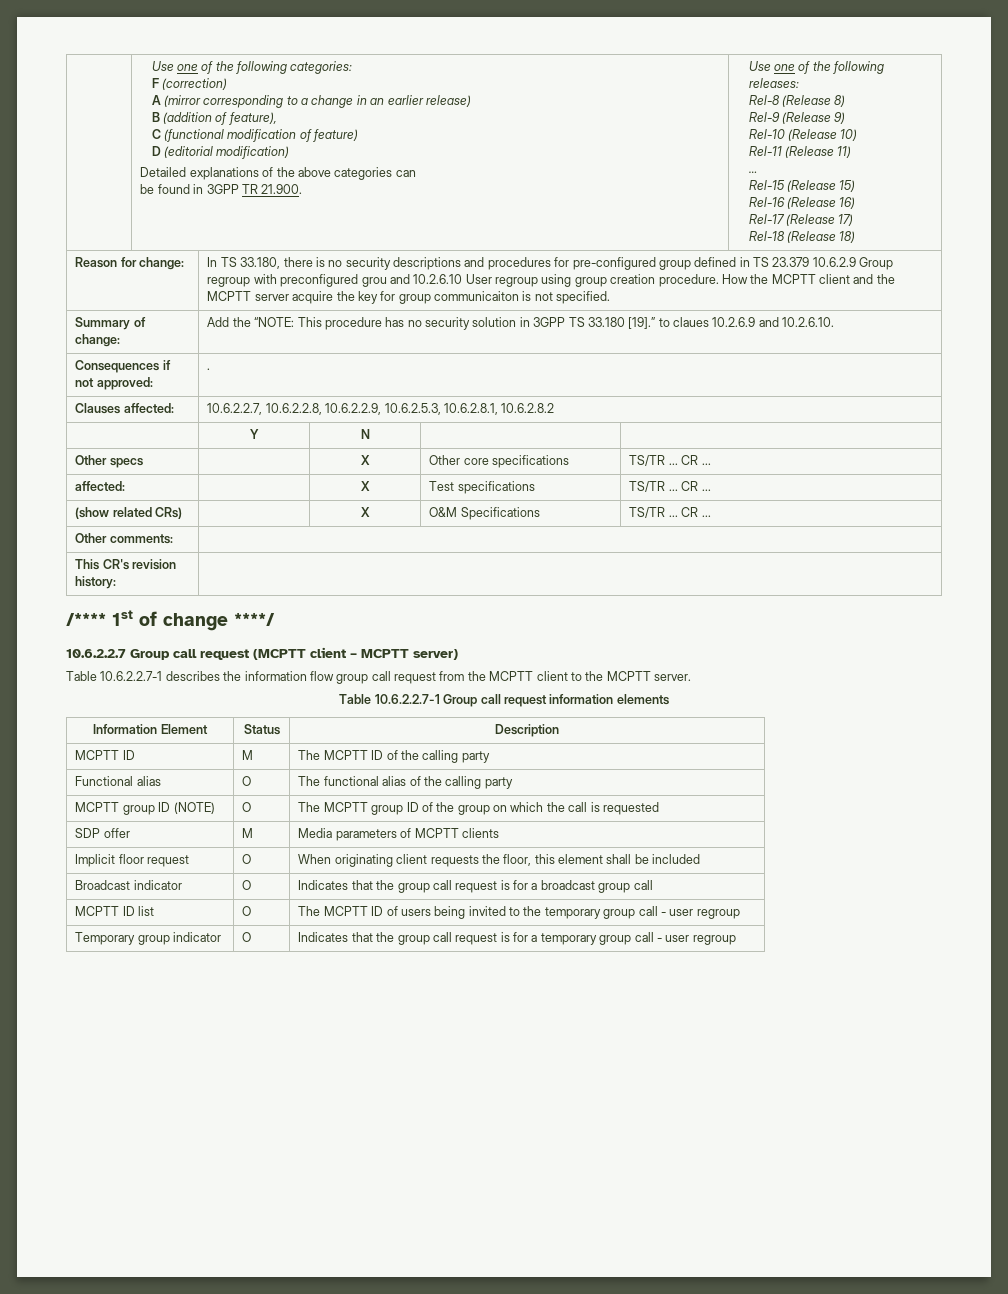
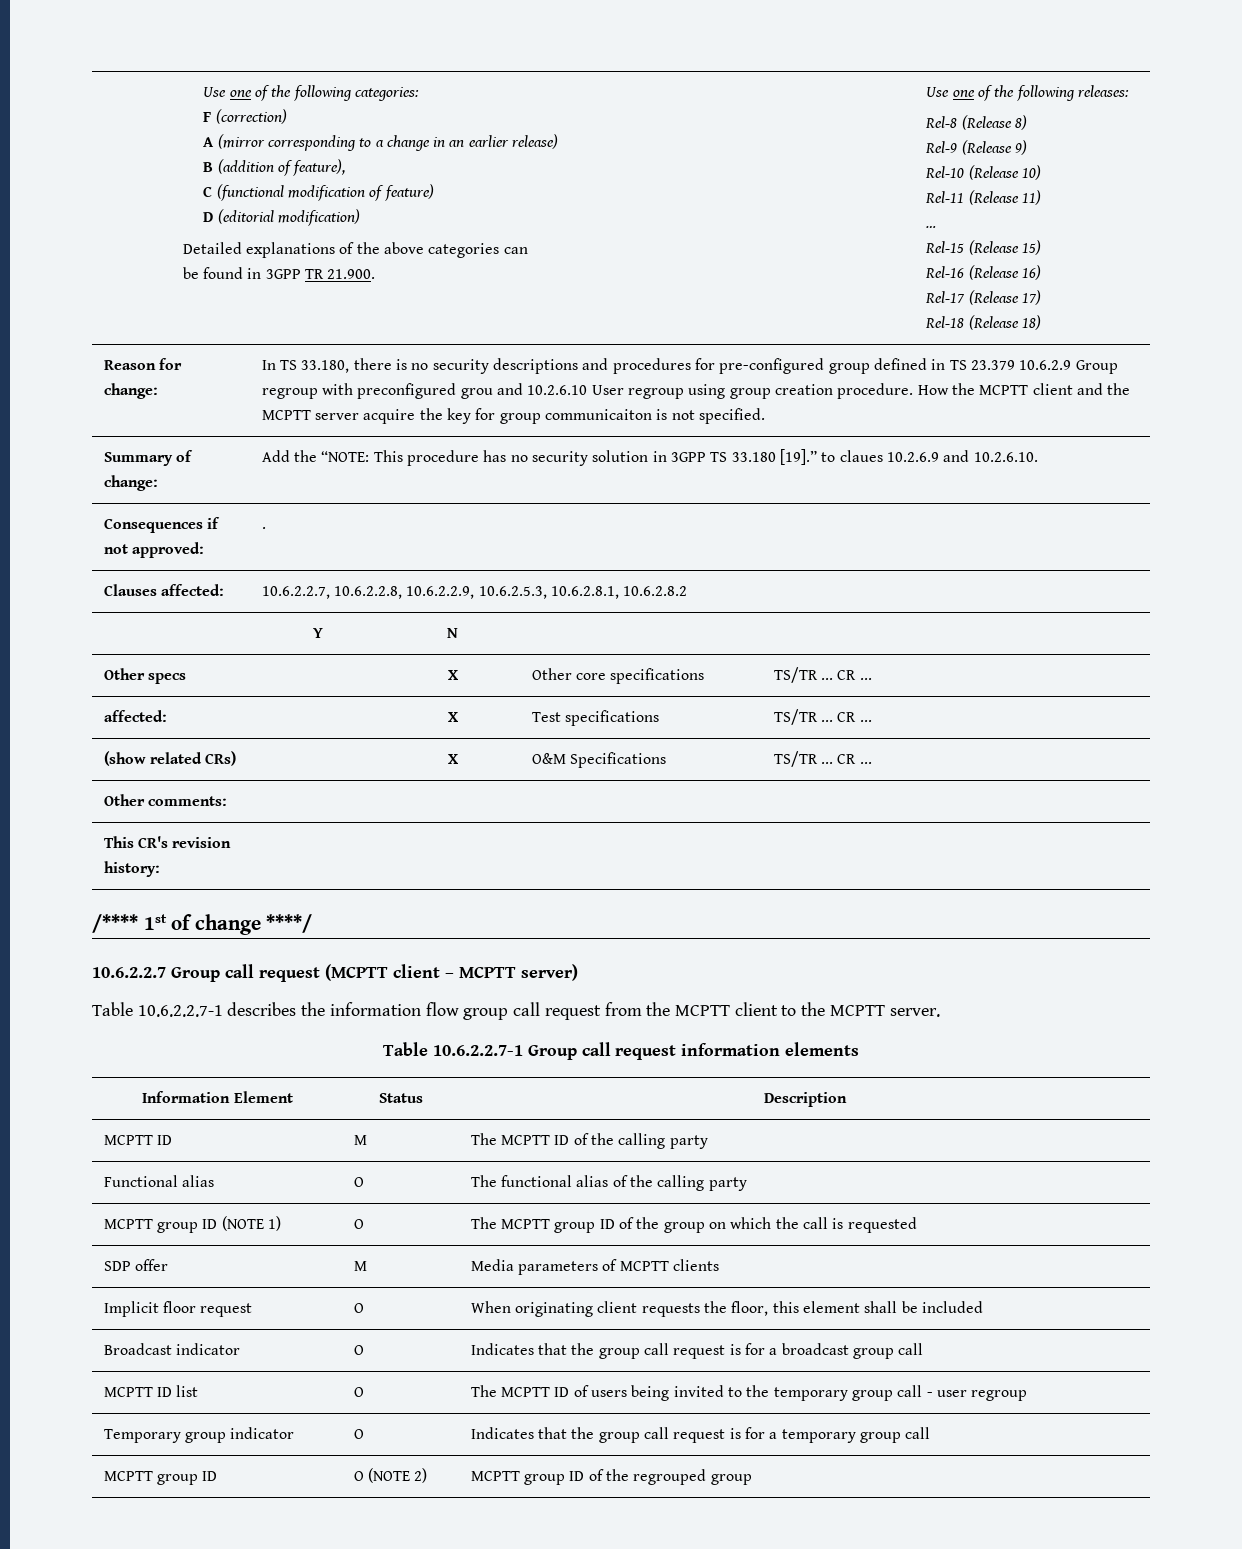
- MCPTT group ID (NOTE) | O | The MCPTT group ID of the group on which the call is requested
+ MCPTT group ID (NOTE 1) | O | The MCPTT group ID of the group on which the call is requested
- Temporary group indicator | O | Indicates that the group call request is for a temporary group call - user regroup
+ Temporary group indicator | O | Indicates that the group call request is for a temporary group call
+ MCPTT group ID | O (NOTE 2) | MCPTT group ID of the regrouped group

